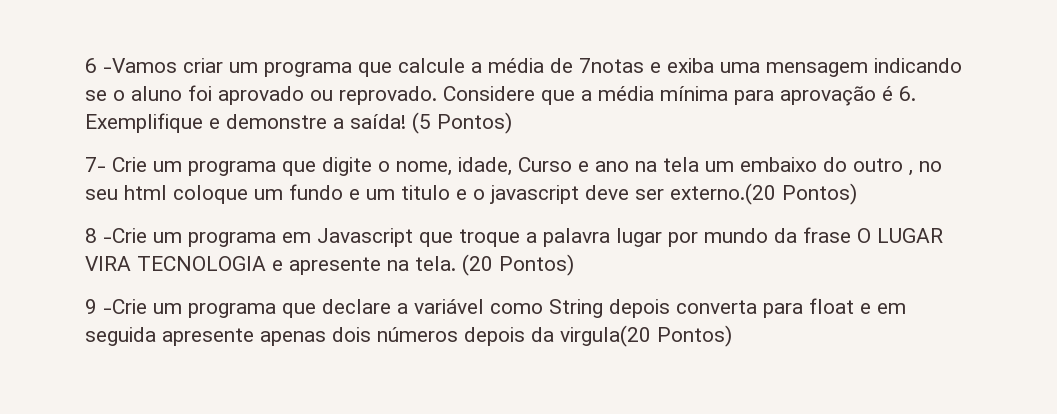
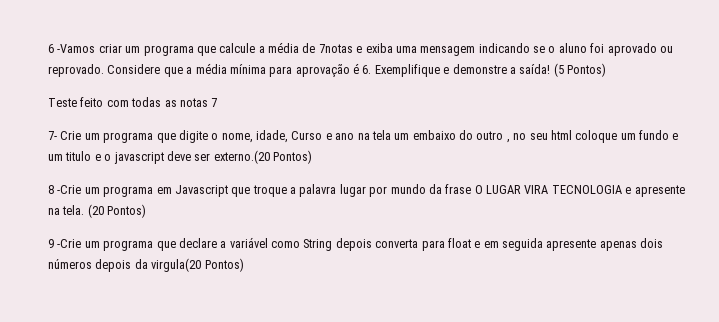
+ Teste feito com todas as notas 7

